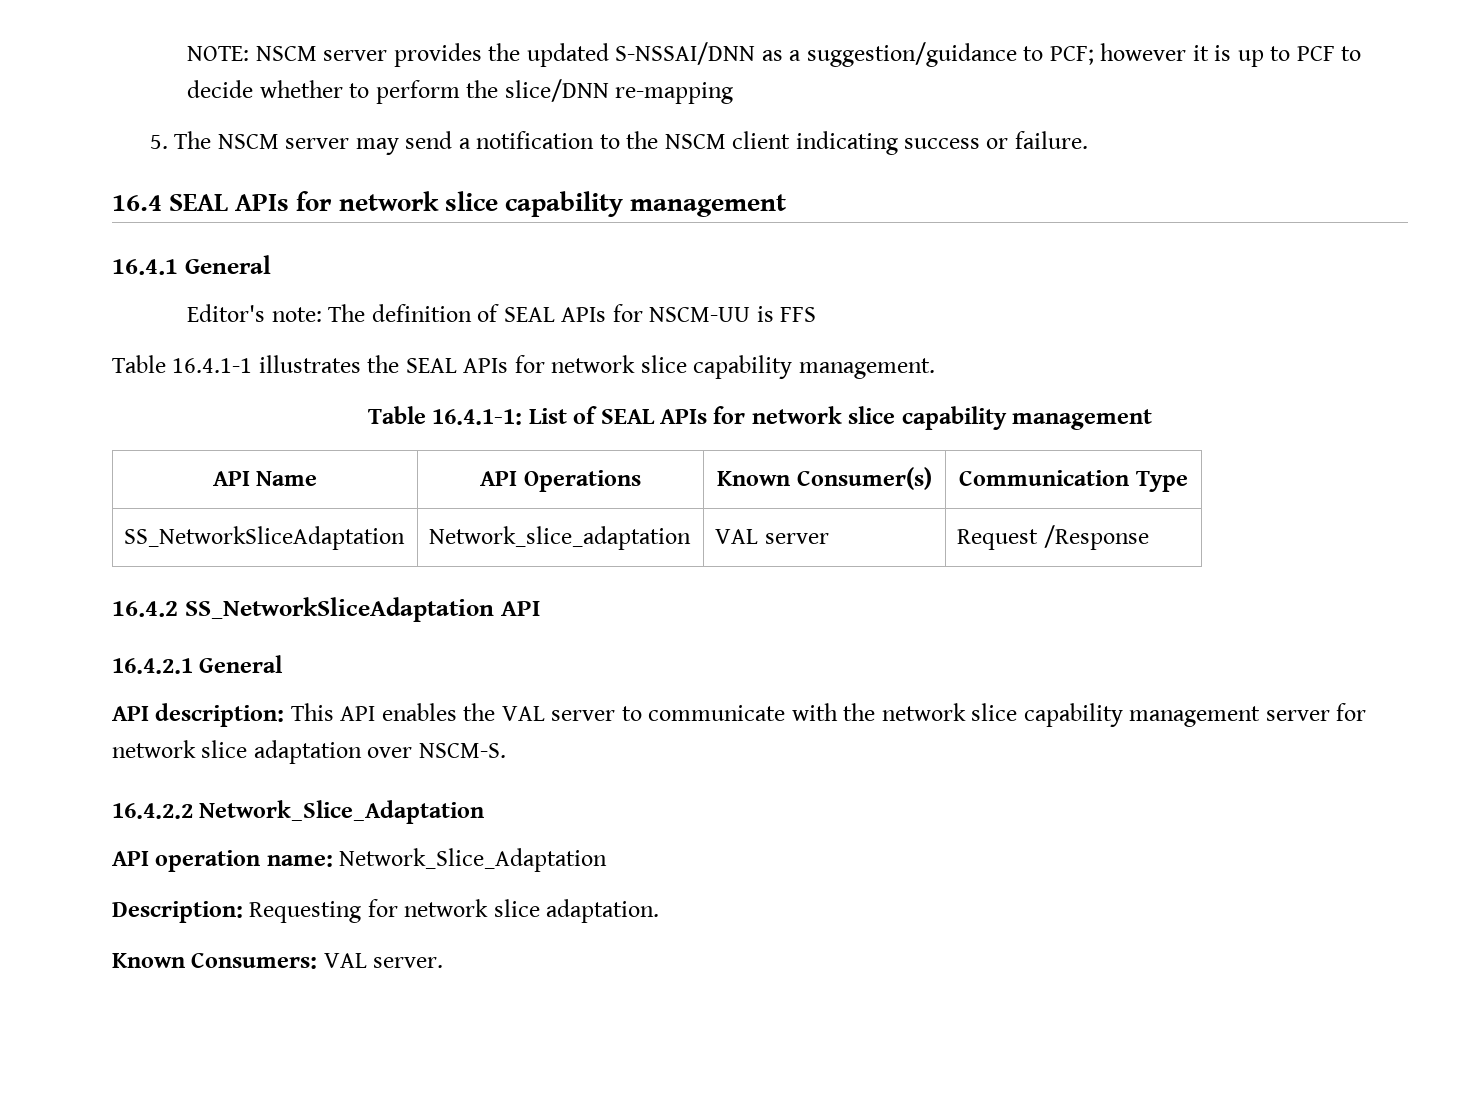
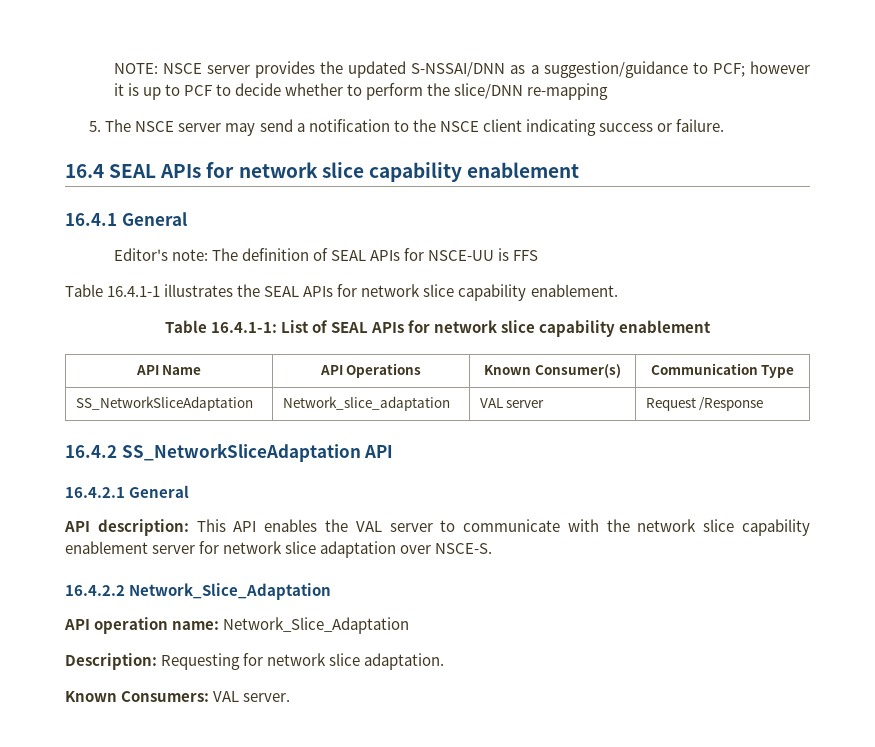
- NOTE: NSCM server provides the updated S-NSSAI/DNN as a suggestion/guidance to PCF; however it is up to PCF to decide whether to perform the slice/DNN re-mapping
+ NOTE: NSCE server provides the updated S-NSSAI/DNN as a suggestion/guidance to PCF; however it is up to PCF to decide whether to perform the slice/DNN re-mapping
- 5. The NSCM server may send a notification to the NSCM client indicating success or failure.
+ 5. The NSCE server may send a notification to the NSCE client indicating success or failure.
- 16.4 SEAL APIs for network slice capability management
+ 16.4 SEAL APIs for network slice capability enablement
- Editor's note: The definition of SEAL APIs for NSCM-UU is FFS
+ Editor's note: The definition of SEAL APIs for NSCE-UU is FFS
- Table 16.4.1-1 illustrates the SEAL APIs for network slice capability management.
+ Table 16.4.1-1 illustrates the SEAL APIs for network slice capability enablement.
- Table 16.4.1-1: List of SEAL APIs for network slice capability management
+ Table 16.4.1-1: List of SEAL APIs for network slice capability enablement
- API description: This API enables the VAL server to communicate with the network slice capability management server for network slice adaptation over NSCM-S.
+ API description: This API enables the VAL server to communicate with the network slice capability enablement server for network slice adaptation over NSCE-S.

